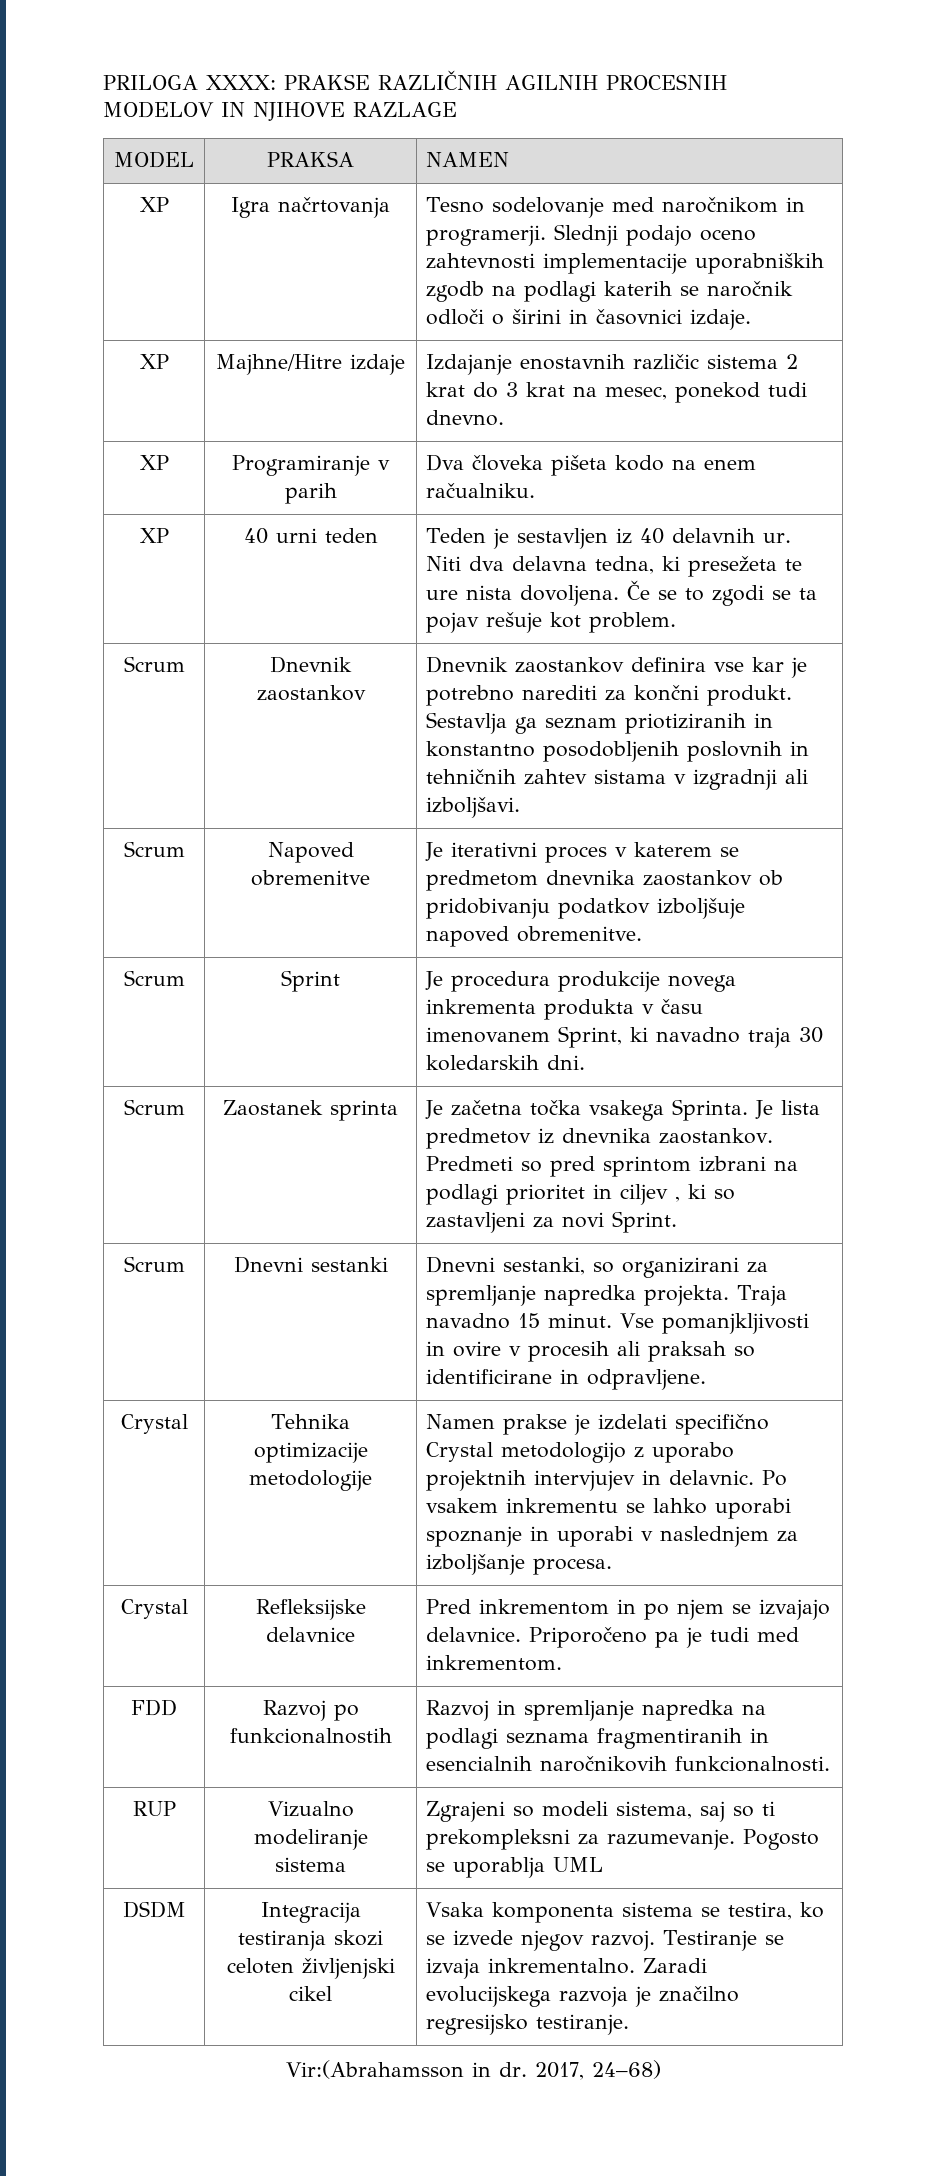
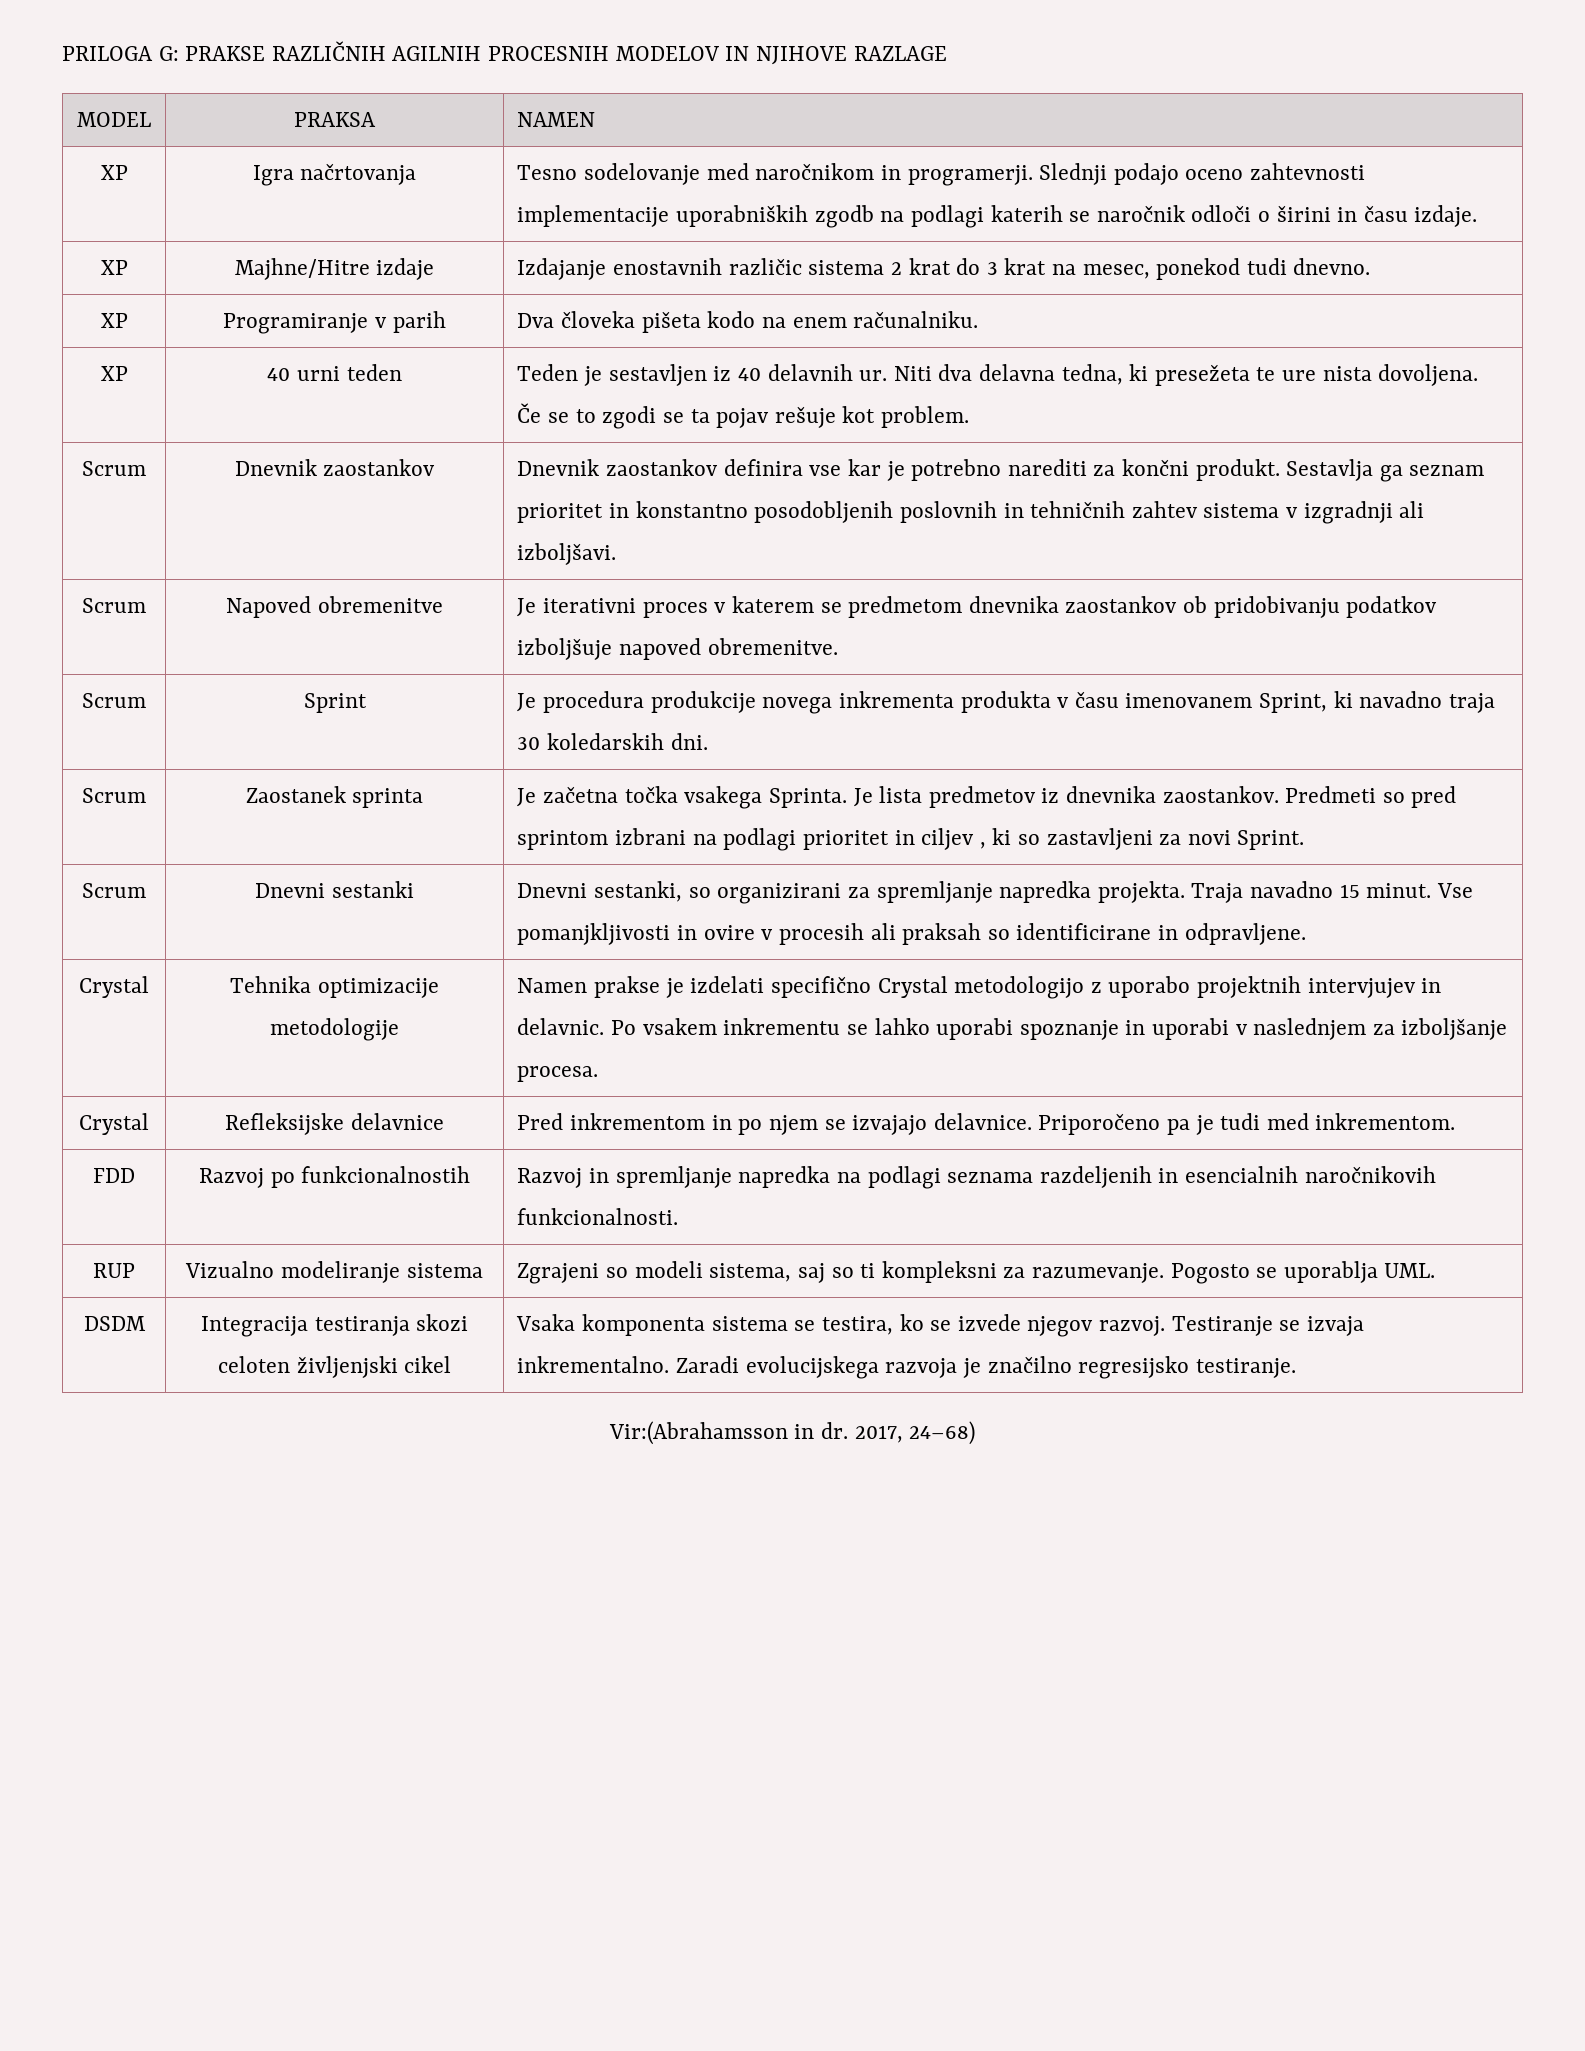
- PRILOGA XXXX: PRAKSE RAZLIČNIH AGILNIH PROCESNIH MODELOV IN NJIHOVE RAZLAGE
+ PRILOGA G: PRAKSE RAZLIČNIH AGILNIH PROCESNIH MODELOV IN NJIHOVE RAZLAGE
- XP | Igra načrtovanja | Tesno sodelovanje med naročnikom in programerji. Slednji podajo oceno zahtevnosti implementacije uporabniških zgodb na podlagi katerih se naročnik odloči o širini in časovnici izdaje.
+ XP | Igra načrtovanja | Tesno sodelovanje med naročnikom in programerji. Slednji podajo oceno zahtevnosti implementacije uporabniških zgodb na podlagi katerih se naročnik odloči o širini in času izdaje.
- XP | Programiranje v parih | Dva človeka pišeta kodo na enem račualniku.
+ XP | Programiranje v parih | Dva človeka pišeta kodo na enem računalniku.
- Scrum | Dnevnik zaostankov | Dnevnik zaostankov definira vse kar je potrebno narediti za končni produkt. Sestavlja ga seznam priotiziranih in konstantno posodobljenih poslovnih in tehničnih zahtev sistama v izgradnji ali izboljšavi.
+ Scrum | Dnevnik zaostankov | Dnevnik zaostankov definira vse kar je potrebno narediti za končni produkt. Sestavlja ga seznam prioritet in konstantno posodobljenih poslovnih in tehničnih zahtev sistema v izgradnji ali izboljšavi.
- FDD | Razvoj po funkcionalnostih | Razvoj in spremljanje napredka na podlagi seznama fragmentiranih in esencialnih naročnikovih funkcionalnosti.
+ FDD | Razvoj po funkcionalnostih | Razvoj in spremljanje napredka na podlagi seznama razdeljenih in esencialnih naročnikovih funkcionalnosti.
- RUP | Vizualno modeliranje sistema | Zgrajeni so modeli sistema, saj so ti prekompleksni za razumevanje. Pogosto se uporablja UML
+ RUP | Vizualno modeliranje sistema | Zgrajeni so modeli sistema, saj so ti kompleksni za razumevanje. Pogosto se uporablja UML.

